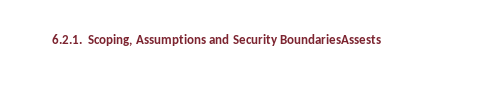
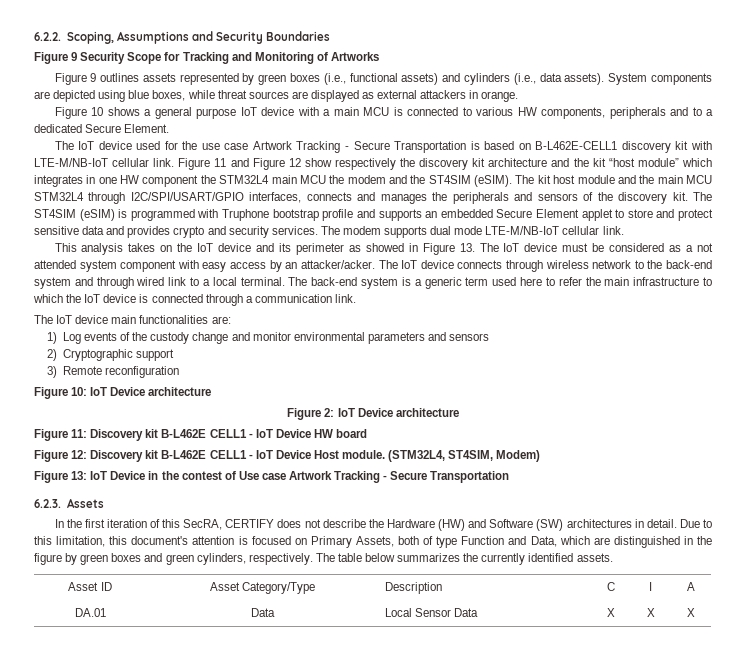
- 6.2.1. Scoping, Assumptions and Security BoundariesAssests
+ 6.2.2. Scoping, Assumptions and Security Boundaries
+ Figure 9 Security Scope for Tracking and Monitoring of Artworks
+ Figure 9 outlines assets represented by green boxes (i.e., functional assets) and cylinders (i.e., data assets). System components are depicted using blue boxes, while threat sources are displayed as external attackers in orange.
+ Figure 10 shows a general purpose IoT device with a main MCU is connected to various HW components, peripherals and to a dedicated Secure Element.
+ The IoT device used for the use case Artwork Tracking - Secure Transportation is based on B-L462E-CELL1 discovery kit with LTE-M/NB-IoT cellular link. Figure 11 and Figure 12 show respectively the discovery kit architecture and the kit “host module” which integrates in one HW component the STM32L4 main MCU the modem and the ST4SIM (eSIM). The kit host module and the main MCU STM32L4 through I2C/SPI/USART/GPIO interfaces, connects and manages the peripherals and sensors of the discovery kit. The ST4SIM (eSIM) is programmed with Truphone bootstrap profile and supports an embedded Secure Element applet to store and protect sensitive data and provides crypto and security services. The modem supports dual mode LTE-M/NB-IoT cellular link.
+ This analysis takes on the IoT device and its perimeter as showed in Figure 13. The IoT device must be considered as a not attended system component with easy access by an attacker/acker. The IoT device connects through wireless network to the back-end system and through wired link to a local terminal. The back-end system is a generic term used here to refer the main infrastructure to which the IoT device is connected through a communication link.
+ The IoT device main functionalities are:
+ 1) Log events of the custody change and monitor environmental parameters and sensors
+ 2) Cryptographic support
+ 3) Remote reconfiguration
+ Figure 10: IoT Device architecture
+ Figure 2: IoT Device architecture
+ Figure 11: Discovery kit B-L462E CELL1 - IoT Device HW board
+ Figure 12: Discovery kit B-L462E CELL1 - IoT Device Host module. (STM32L4, ST4SIM, Modem)
+ Figure 13: IoT Device in the contest of Use case Artwork Tracking - Secure Transportation
+ 6.2.3. Assets
+ In the first iteration of this SecRA, CERTIFY does not describe the Hardware (HW) and Software (SW) architectures in detail. Due to this limitation, this document's attention is focused on Primary Assets, both of type Function and Data, which are distinguished in the figure by green boxes and green cylinders, respectively. The table below summarizes the currently identified assets.
+ Asset ID | Asset Category/Type | Description | C | I | A
+ DA.01 | Data | Local Sensor Data | X | X | X

